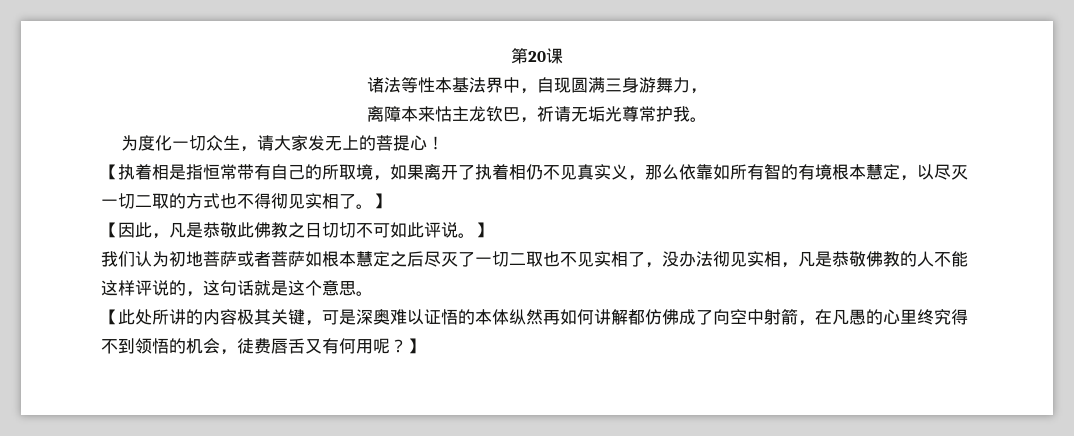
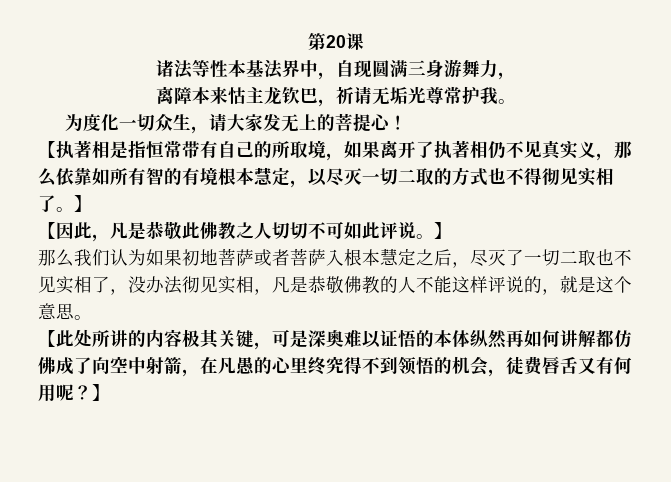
- 【执着相是指恒常带有自己的所取境，如果离开了执着相仍不见真实义，那么依靠如所有智的有境根本慧定，以尽灭一切二取的方式也不得彻见实相了。
+ 【执著相是指恒常带有自己的所取境，如果离开了执著相仍不见真实义，那么依靠如所有智的有境根本慧定，以尽灭一切二取的方式也不得彻见实相了。
- 【因此，凡是恭敬此佛教之日切切不可如此评说。
+ 【因此，凡是恭敬此佛教之人切切不可如此评说。
- 我们认为初地菩萨或者菩萨如根本慧定之后尽灭了一切二取也不见实相了，没办法彻见实相，凡是恭敬佛教的人不能这样评说的，这句话就是这个意思。
+ 那么我们认为如果初地菩萨或者菩萨入根本慧定之后，尽灭了一切二取也不见实相了，没办法彻见实相，凡是恭敬佛教的人不能这样评说的，就是这个意思。

